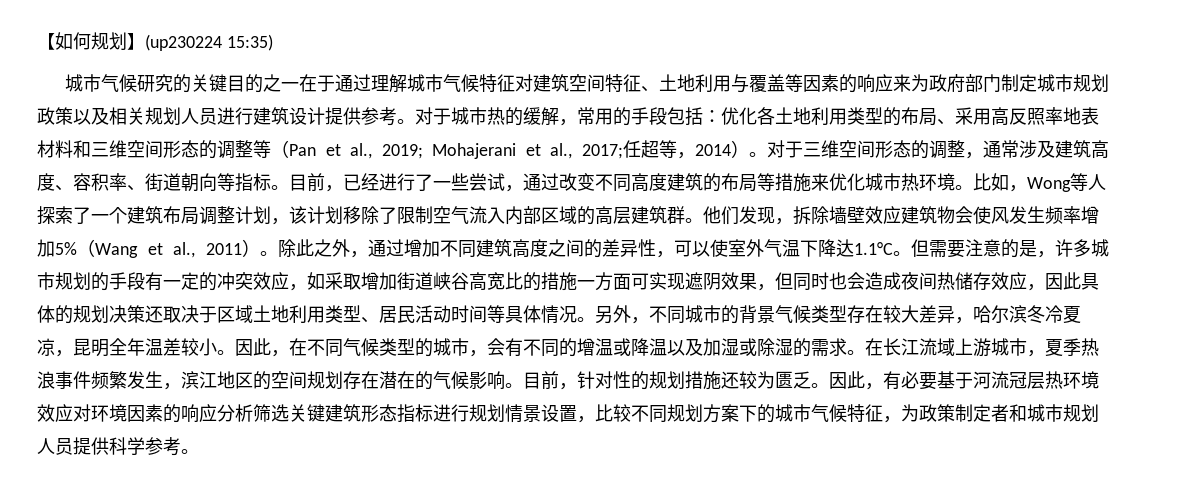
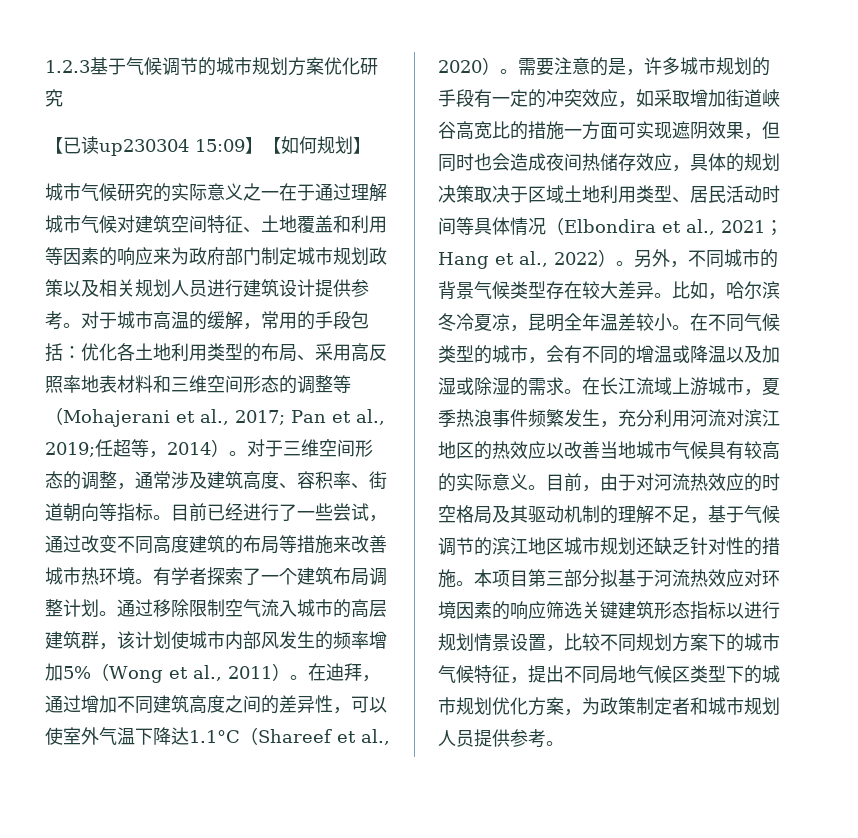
- 【如何规划】(up230224 15:35)
+ 1.2.3基于气候调节的城市规划方案优化研究
+ 【已读up230304 15:09】【如何规划】
- 城市气候研究的关键目的之一在于通过理解城市气候特征对建筑空间特征、土地利用与覆盖等因素的响应来为政府部门制定城市规划政策以及相关规划人员进行建筑设计提供参考。
+ 城市气候研究的实际意义之一在于通过理解城市气候对建筑空间特征、土地覆盖和利用等因素的响应来为政府部门制定城市规划政策以及相关规划人员进行建筑设计提供参考。
- 对于城市热的缓解，常用的手段包括：优化各土地利用类型的布局、采用高反照率地表材料和三维空间形态的调整等（Pan et al., 2019; Mohajerani et al., 2017;任超等，2014）。
+ 对于城市高温的缓解，常用的手段包括：优化各土地利用类型的布局、采用高反照率地表材料和三维空间形态的调整等（Mohajerani et al., 2017; Pan et al., 2019;任超等，2014）。
- 目前，已经进行了一些尝试，通过改变不同高度建筑的布局等措施来优化城市热环境。
+ 目前已经进行了一些尝试，通过改变不同高度建筑的布局等措施来改善城市热环境。
- 比如，Wong等人探索了一个建筑布局调整计划，该计划移除了限制空气流入内部区域的高层建筑群。他们发现，拆除墙壁效应建筑物会使风发生频率增加5%（Wang et al., 2011）。
+ 有学者探索了一个建筑布局调整计划。通过移除限制空气流入城市的高层建筑群，该计划使城市内部风发生的频率增加5%（Wong et al., 2011）。
- 除此之外，通过增加不同建筑高度之间的差异性，可以使室外气温下降达1.1°C。但需要注意的是，许多城市规划的手段有一定的冲突效应，如采取增加街道峡谷高宽比的措施一方面可实现遮阴效果，但同时也会造成夜间热储存效应，因此具体的规划决策还取决于区域土地利用类型、居民活动时间等具体情况。
+ 在迪拜，通过增加不同建筑高度之间的差异性，可以使室外气温下降达1.1°C（Shareef et al., 2020）。需要注意的是，许多城市规划的手段有一定的冲突效应，如采取增加街道峡谷高宽比的措施一方面可实现遮阴效果，但同时也会造成夜间热储存效应，具体的规划决策取决于区域土地利用类型、居民活动时间等具体情况（Elbondira et al., 2021；Hang et al., 2022）。
- 另外，不同城市的背景气候类型存在较大差异，哈尔滨冬冷夏凉，昆明全年温差较小。
+ 另外，不同城市的背景气候类型存在较大差异。比如，哈尔滨冬冷夏凉，昆明全年温差较小。
- 因此，在不同气候类型的城市，会有不同的增温或降温以及加湿或除湿的需求。
+ 在不同气候类型的城市，会有不同的增温或降温以及加湿或除湿的需求。
- 在长江流域上游城市，夏季热浪事件频繁发生，滨江地区的空间规划存在潜在的气候影响。目前，针对性的规划措施还较为匮乏。因此，有必要基于河流冠层热环境效应对环境因素的响应分析筛选关键建筑形态指标进行规划情景设置，比较不同规划方案下的城市气候特征，为政策制定者和城市规划人员提供科学参考。
+ 在长江流域上游城市，夏季热浪事件频繁发生，充分利用河流对滨江地区的热效应以改善当地城市气候具有较高的实际意义。目前，由于对河流热效应的时空格局及其驱动机制的理解不足，基于气候调节的滨江地区城市规划还缺乏针对性的措施。本项目第三部分拟基于河流热效应对环境因素的响应筛选关键建筑形态指标以进行规划情景设置，比较不同规划方案下的城市气候特征，提出不同局地气候区类型下的城市规划优化方案，为政策制定者和城市规划人员提供参考。

